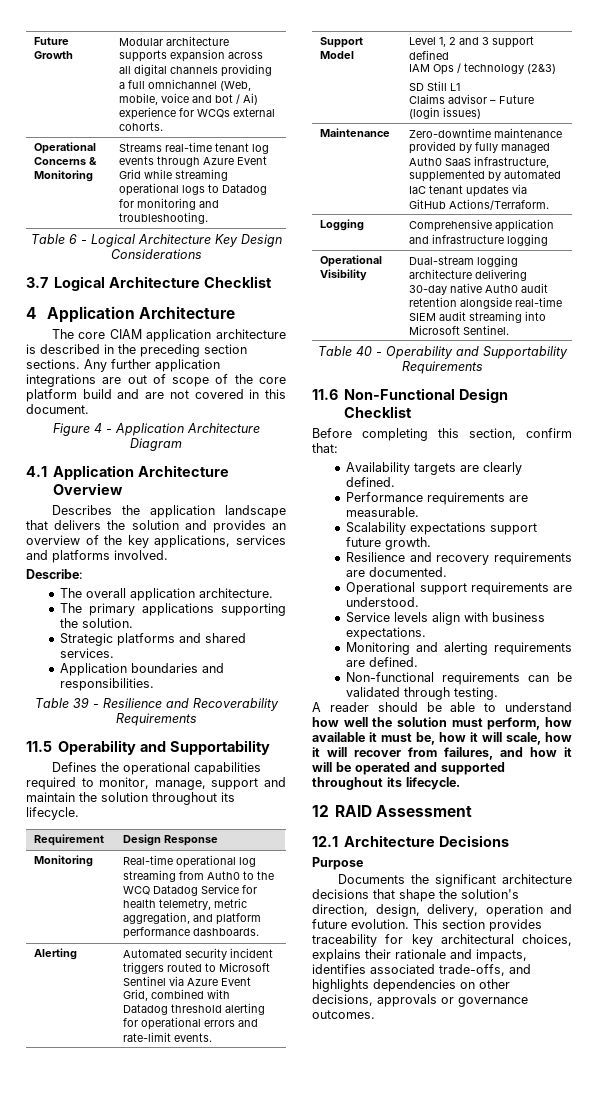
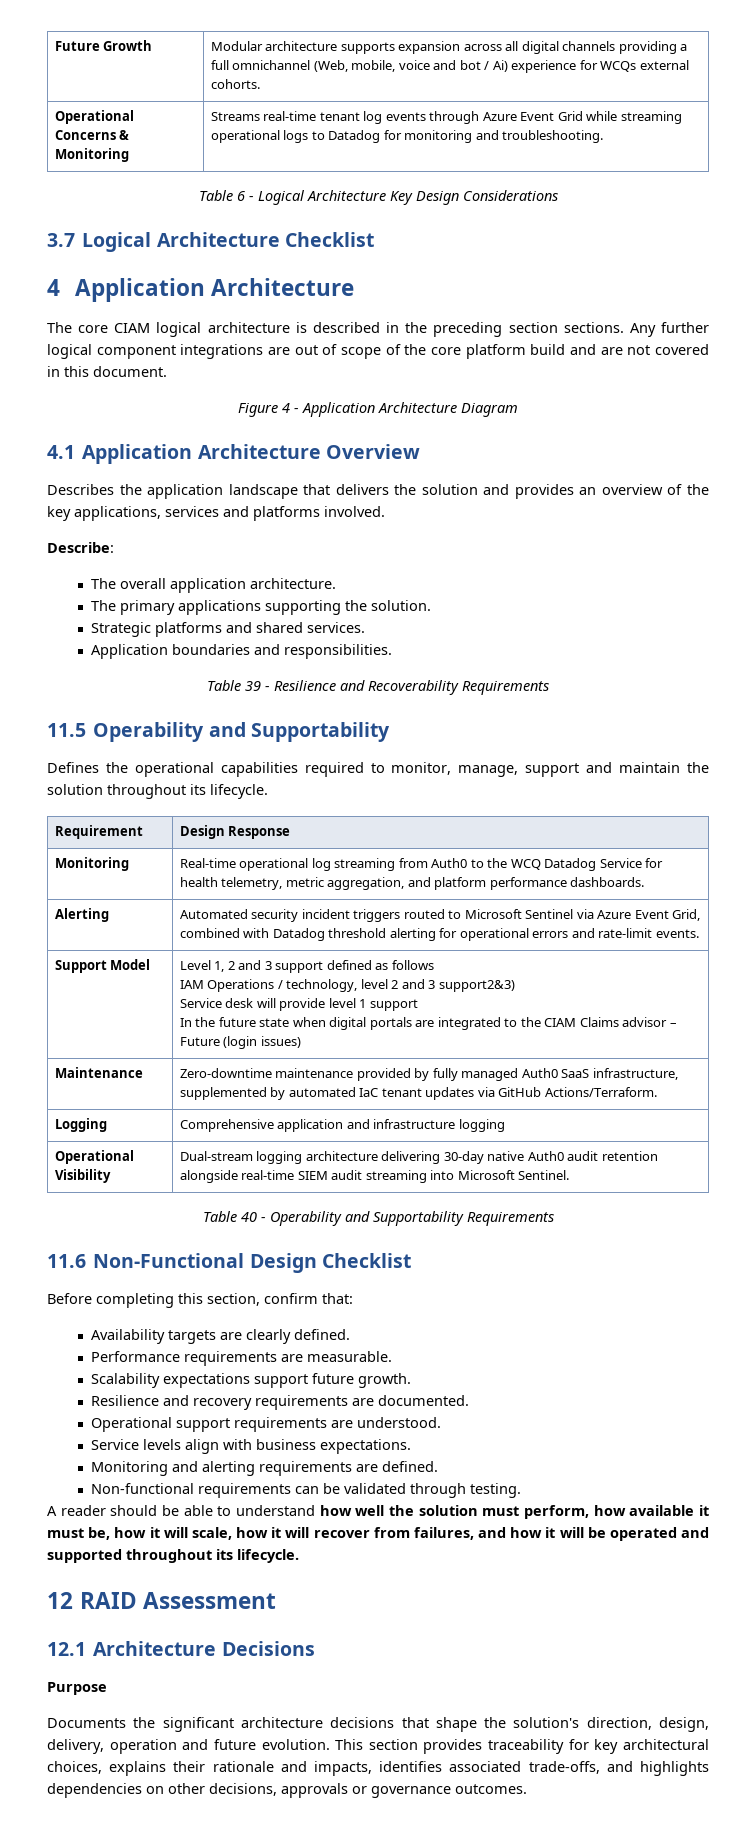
- The core CIAM application architecture is described in the preceding section sections.
+ The core CIAM logical architecture is described in the preceding section sections.
- Any further application integrations are out of scope of the core platform build and are not covered in this document.
+ Any further logical component integrations are out of scope of the core platform build and are not covered in this document.
- Level 1, 2 and 3 support defined
+ Level 1, 2 and 3 support defined as follows
- IAM Ops / technology (2&3)
- SD Still L1
- Claims advisor – Future (login issues)
+ IAM Operations / technology, level 2 and 3 support2&3)
+ Service desk will provide level 1 support
+ In the future state when digital portals are integrated to the CIAM Claims advisor – Future (login issues)

